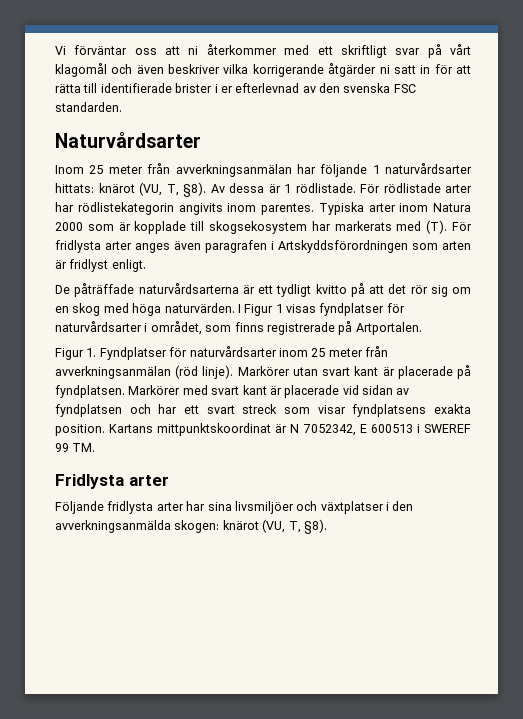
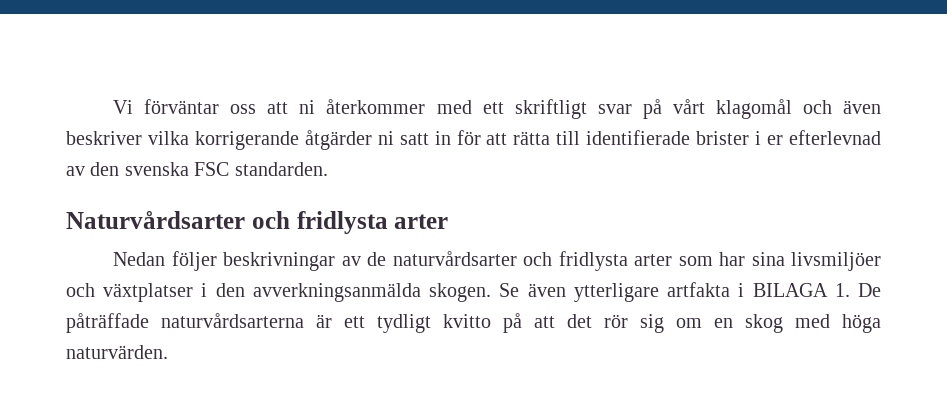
- Naturvårdsarter
- Inom 25 meter från avverkningsanmälan har följande 1 naturvårdsarter hittats: knärot (VU, T, §8). Av dessa är 1 rödlistade. För rödlistade arter har rödlistekategorin angivits inom parentes. Typiska arter inom Natura 2000 som är kopplade till skogsekosystem har markerats med (T). För fridlysta arter anges även paragrafen i Artskyddsförordningen som arten är fridlyst enligt.
- De påträffade naturvårdsarterna är ett tydligt kvitto på att det rör sig om en skog med höga naturvärden. I Figur 1 visas fyndplatser för naturvårdsarter i området, som finns registrerade på Artportalen.
- Figur 1. Fyndplatser för naturvårdsarter inom 25 meter från avverkningsanmälan (röd linje). Markörer utan svart kant är placerade på fyndplatsen. Markörer med svart kant är placerade vid sidan av fyndplatsen och har ett svart streck som visar fyndplatsens exakta position. Kartans mittpunktskoordinat är N 7052342, E 600513 i SWEREF 99 TM.
- Fridlysta arter
- Följande fridlysta arter har sina livsmiljöer och växtplatser i den avverkningsanmälda skogen: knärot (VU, T, §8).
+ Naturvårdsarter och fridlysta arter
+ Nedan följer beskrivningar av de naturvårdsarter och fridlysta arter som har sina livsmiljöer och växtplatser i den avverkningsanmälda skogen. Se även ytterligare artfakta i BILAGA 1. De påträffade naturvårdsarterna är ett tydligt kvitto på att det rör sig om en skog med höga naturvärden.

